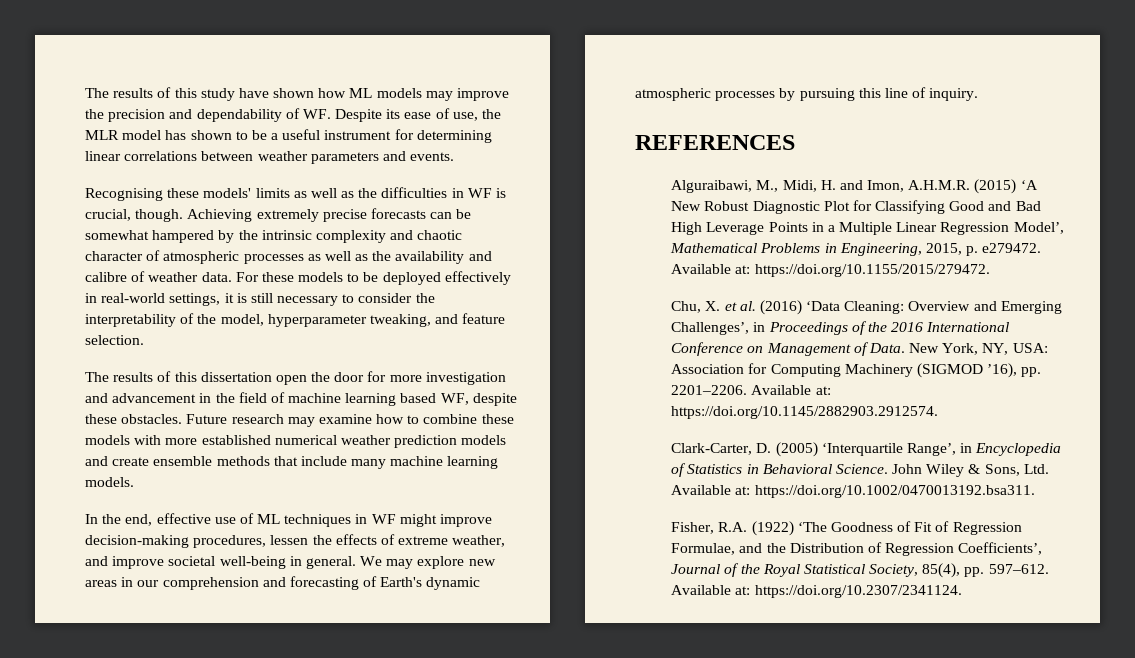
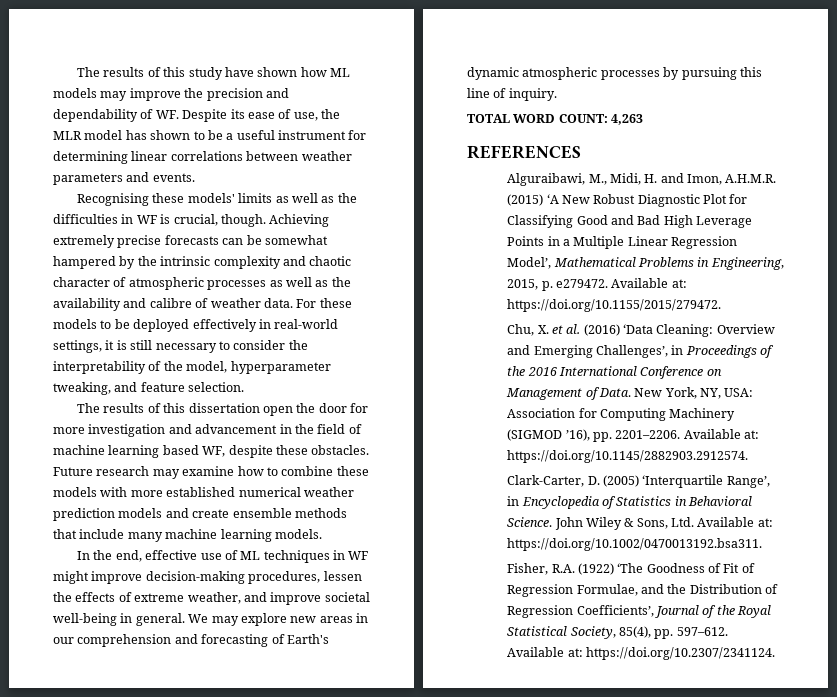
+ TOTAL WORD COUNT: 4,263

